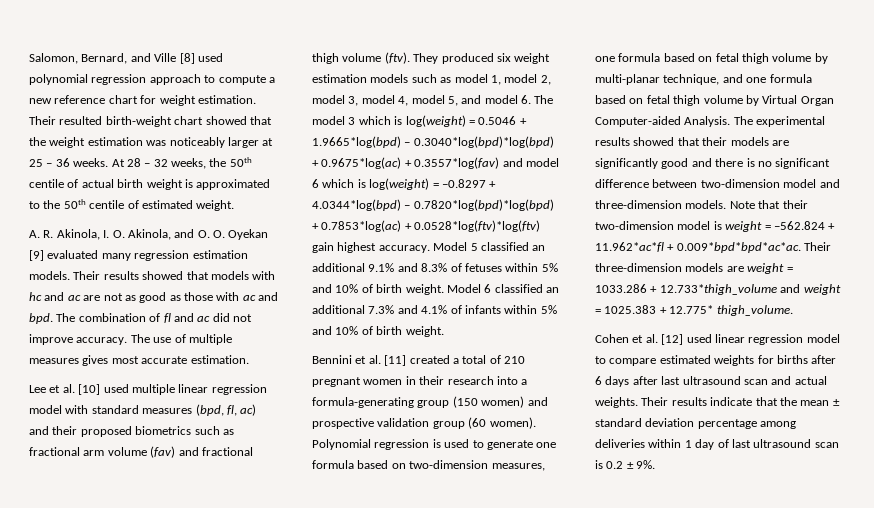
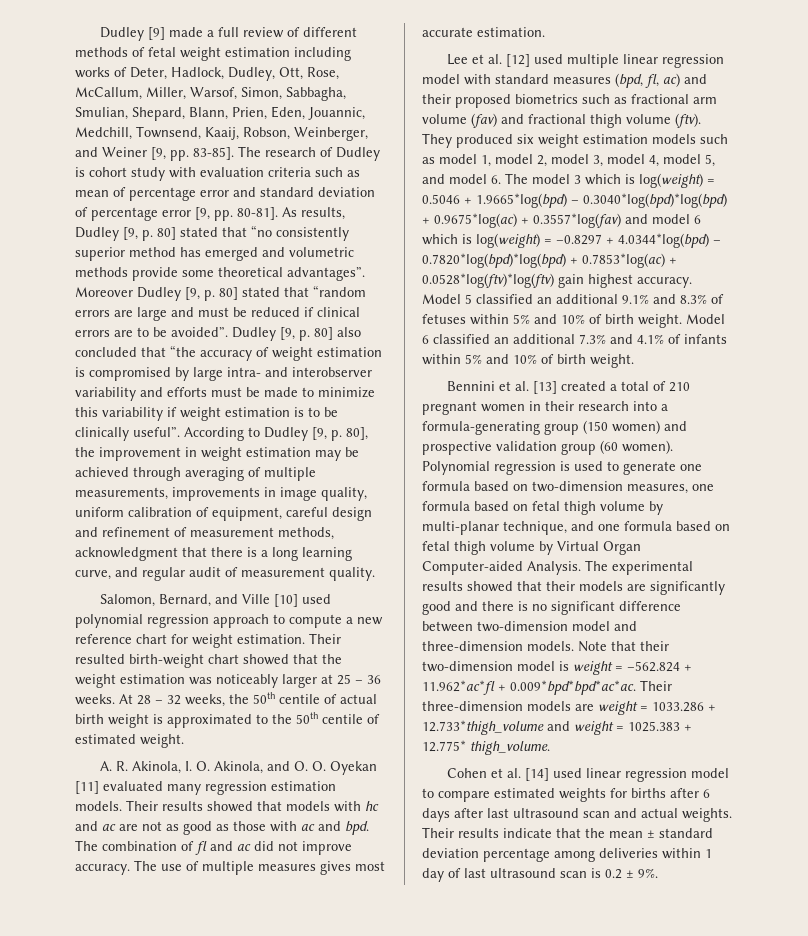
+ Dudley [9] made a full review of different methods of fetal weight estimation including works of Deter, Hadlock, Dudley, Ott, Rose, McCallum, Miller, Warsof, Simon, Sabbagha, Smulian, Shepard, Blann, Prien, Eden, Jouannic, Medchill, Townsend, Kaaij, Robson, Weinberger, and Weiner [9, pp. 83-85]. The research of Dudley is cohort study with evaluation criteria such as mean of percentage error and standard deviation of percentage error [9, pp. 80-81]. As results, Dudley [9, p. 80] stated that “no consistently superior method has emerged and volumetric methods provide some theoretical advantages”. Moreover Dudley [9, p. 80] stated that “random errors are large and must be reduced if clinical errors are to be avoided”. Dudley [9, p. 80] also concluded that “the accuracy of weight estimation is compromised by large intra- and interobserver variability and efforts must be made to minimize this variability if weight estimation is to be clinically useful”. According to Dudley [9, p. 80], the improvement in weight estimation may be achieved through averaging of multiple measurements, improvements in image quality, uniform calibration of equipment, careful design and refinement of measurement methods, acknowledgment that there is a long learning curve, and regular audit of measurement quality.
- Salomon, Bernard, and Ville [8] used polynomial regression approach to compute a new reference chart for weight estimation.
+ Salomon, Bernard, and Ville [10] used polynomial regression approach to compute a new reference chart for weight estimation.
- A. R. Akinola, I. O. Akinola, and O. O. Oyekan [9] evaluated many regression estimation models.
+ A. R. Akinola, I. O. Akinola, and O. O. Oyekan [11] evaluated many regression estimation models.
- Lee et al. [10] used multiple linear regression model with standard measures (bpd, fl, ac) and their proposed biometrics such as fractional arm volume (fav) and fractional thigh volume (ftv).
+ Lee et al. [12] used multiple linear regression model with standard measures (bpd, fl, ac) and their proposed biometrics such as fractional arm volume (fav) and fractional thigh volume (ftv).
- Bennini et al. [11] created a total of 210 pregnant women in their research into a formula-generating group (150 women) and prospective validation group (60 women).
+ Bennini et al. [13] created a total of 210 pregnant women in their research into a formula-generating group (150 women) and prospective validation group (60 women).
- Cohen et al. [12] used linear regression model to compare estimated weights for births after 6 days after last ultrasound scan and actual weights.
+ Cohen et al. [14] used linear regression model to compare estimated weights for births after 6 days after last ultrasound scan and actual weights.

